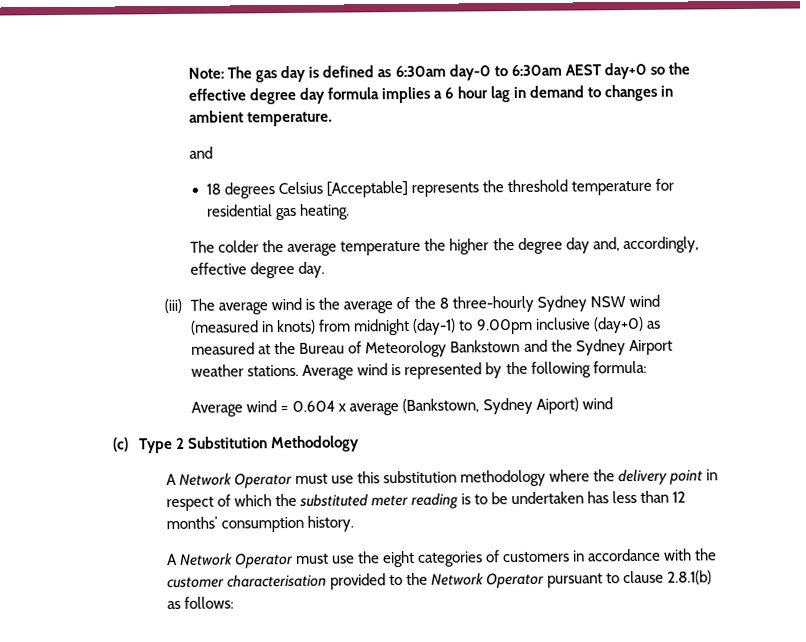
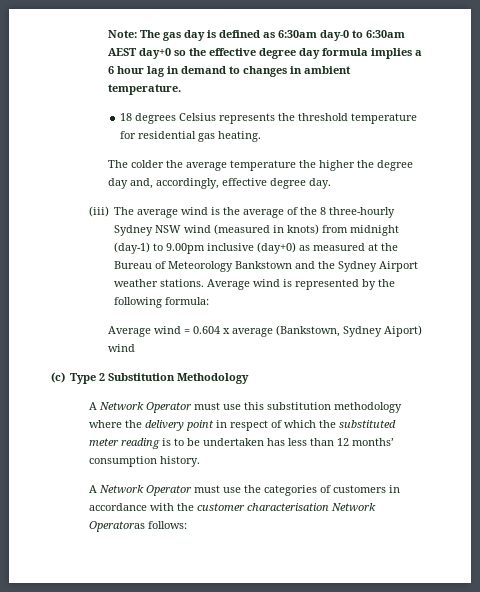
  Note: The gas day is defined as 6:30am day-0 to 6:30am AEST day+0 so the effective degree day formula implies a 6 hour lag in demand to changes in ambient temperature.
- and
- 18 degrees Celsius [Acceptable] represents the threshold temperature for residential gas heating.
+ 18 degrees Celsius represents the threshold temperature for residential gas heating.
- A Network Operator must use the eight categories of customers in accordance with the customer characterisation provided to the Network Operator pursuant to clause 2.8.1(b) as follows:
+ A Network Operator must use the categories of customers in accordance with the customer characterisation Network Operatoras follows:

